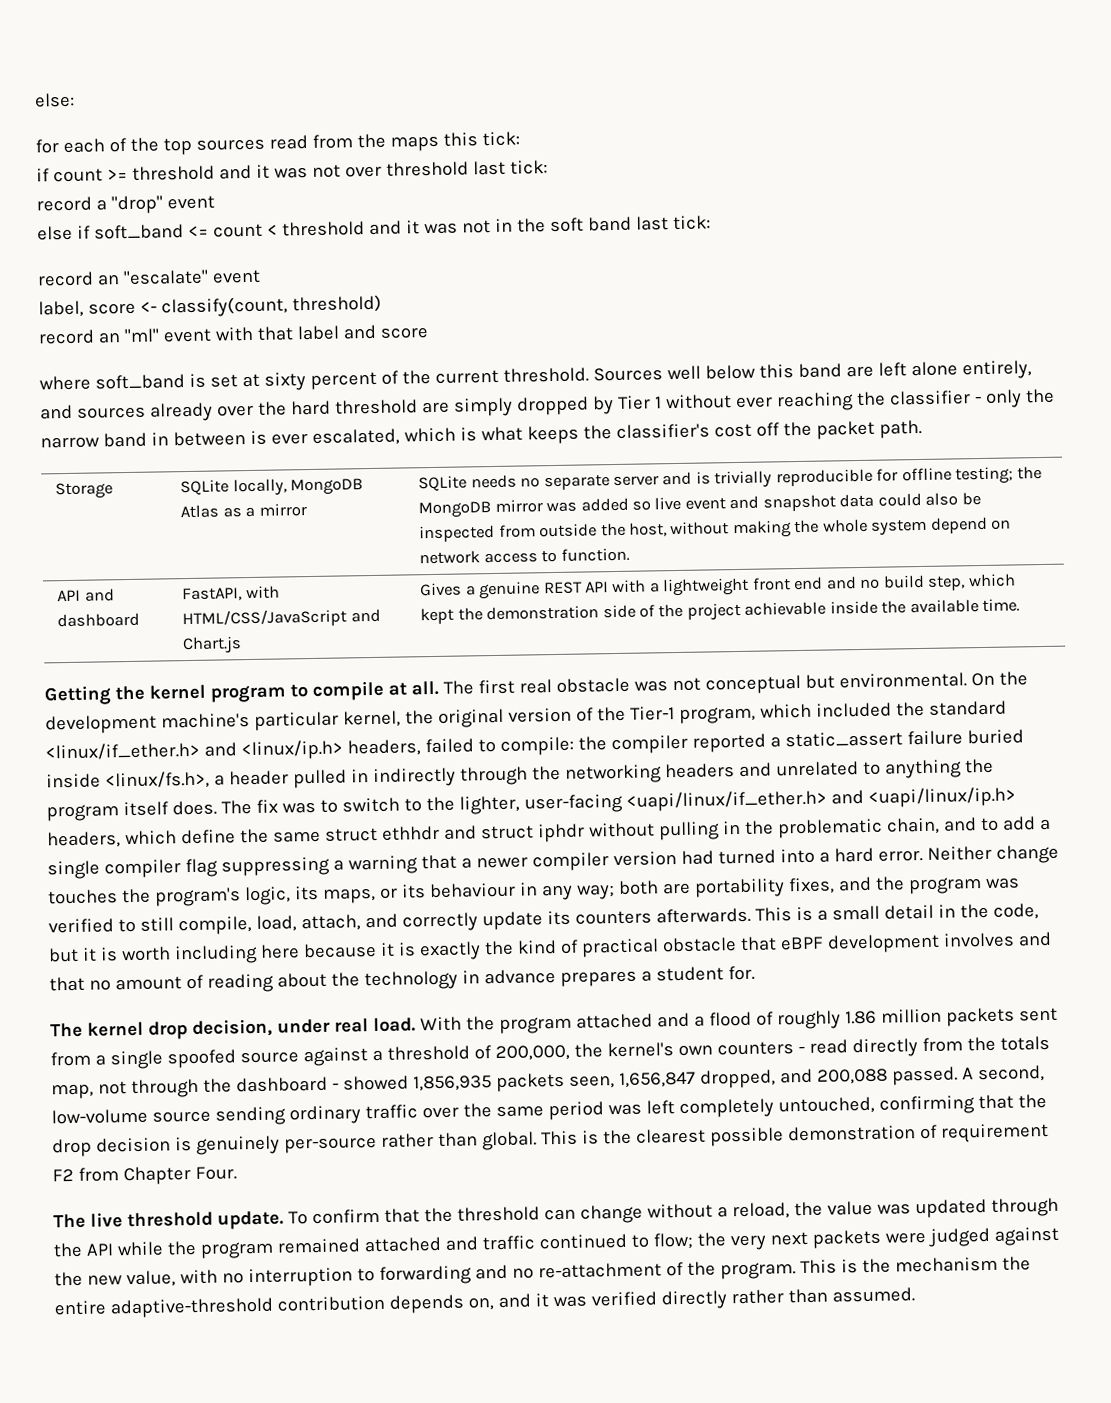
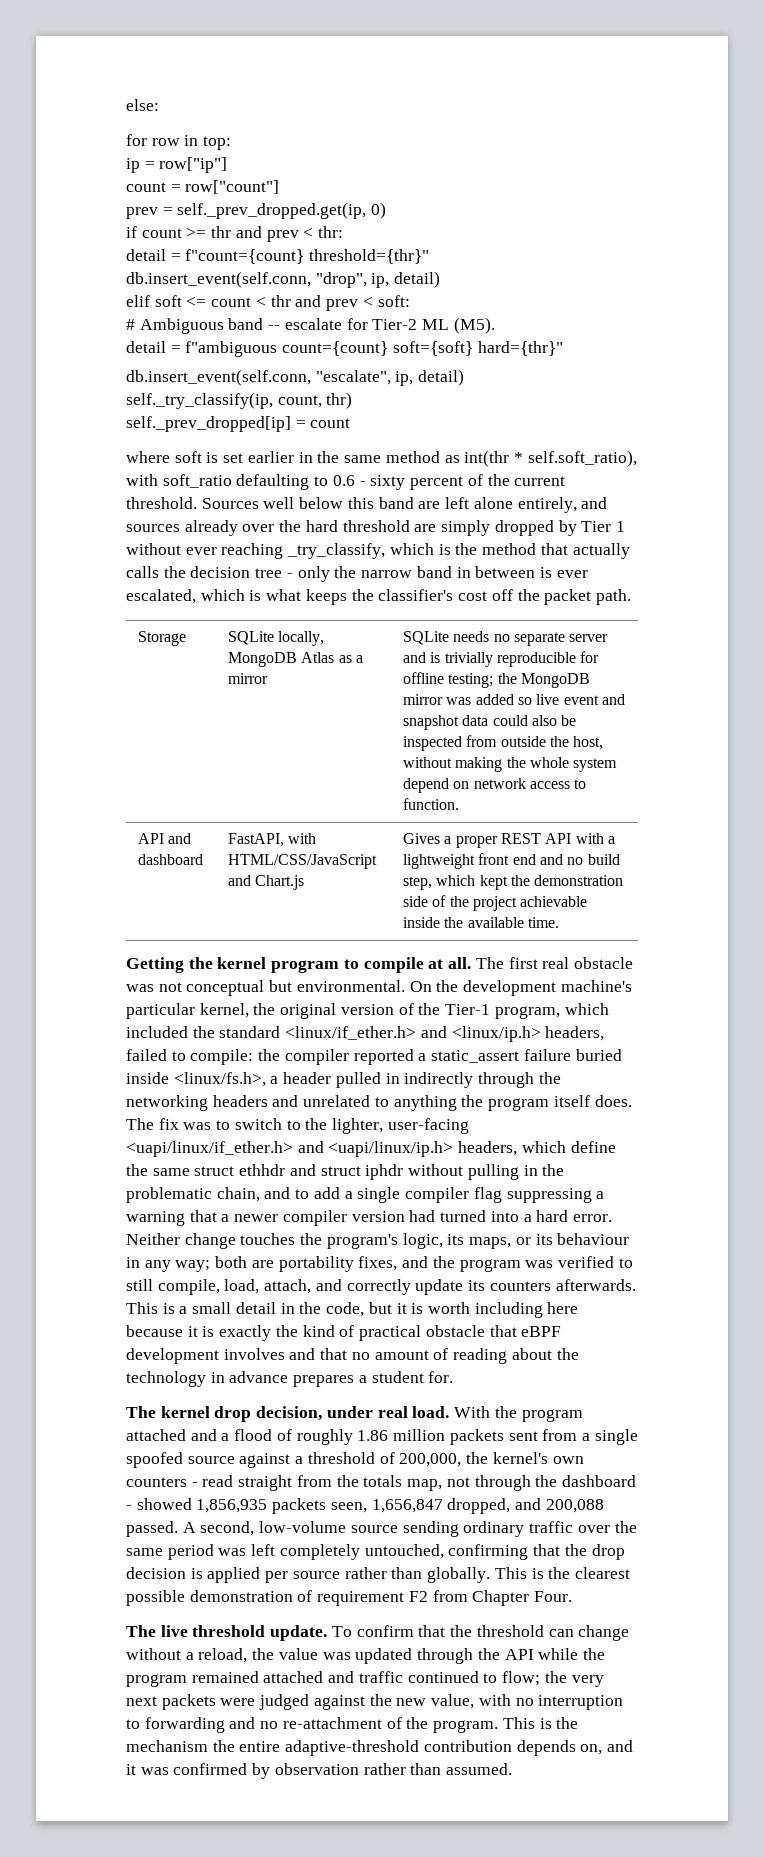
- for each of the top sources read from the maps this tick:
- if count >= threshold and it was not over threshold last tick:
- record a "drop" event
- else if soft_band <= count < threshold and it was not in the soft band last tick:
- record an "escalate" event
- label, score <- classify(count, threshold)
- record an "ml" event with that label and score
- where soft_band is set at sixty percent of the current threshold.
+ for row in top:
+ ip = row["ip"]
+ count = row["count"]
+ prev = self._prev_dropped.get(ip, 0)
+ if count >= thr and prev < thr:
+ detail = f"count={count} threshold={thr}"
+ db.insert_event(self.conn, "drop", ip, detail)
+ elif soft <= count < thr and prev < soft:
+ # Ambiguous band -- escalate for Tier-2 ML (M5).
+ detail = f"ambiguous count={count} soft={soft} hard={thr}"
+ db.insert_event(self.conn, "escalate", ip, detail)
+ self._try_classify(ip, count, thr)
+ self._prev_dropped[ip] = count
+ where soft is set earlier in the same method as int(thr * self.soft_ratio), with soft_ratio defaulting to 0.6 - sixty percent of the current threshold.
- Sources well below this band are left alone entirely, and sources already over the hard threshold are simply dropped by Tier 1 without ever reaching the classifier - only the narrow band in between is ever escalated, which is what keeps the classifier's cost off the packet path.
+ Sources well below this band are left alone entirely, and sources already over the hard threshold are simply dropped by Tier 1 without ever reaching _try_classify, which is the method that actually calls the decision tree - only the narrow band in between is ever escalated, which is what keeps the classifier's cost off the packet path.
- API and dashboard | FastAPI, with HTML/CSS/JavaScript and Chart.js | Gives a genuine REST API with a lightweight front end and no build step, which kept the demonstration side of the project achievable inside the available time.
+ API and dashboard | FastAPI, with HTML/CSS/JavaScript and Chart.js | Gives a proper REST API with a lightweight front end and no build step, which kept the demonstration side of the project achievable inside the available time.
- With the program attached and a flood of roughly 1.86 million packets sent from a single spoofed source against a threshold of 200,000, the kernel's own counters - read directly from the totals map, not through the dashboard - showed 1,856,935 packets seen, 1,656,847 dropped, and 200,088 passed.
+ With the program attached and a flood of roughly 1.86 million packets sent from a single spoofed source against a threshold of 200,000, the kernel's own counters - read straight from the totals map, not through the dashboard - showed 1,856,935 packets seen, 1,656,847 dropped, and 200,088 passed.
- A second, low-volume source sending ordinary traffic over the same period was left completely untouched, confirming that the drop decision is genuinely per-source rather than global.
+ A second, low-volume source sending ordinary traffic over the same period was left completely untouched, confirming that the drop decision is applied per source rather than globally.
- This is the mechanism the entire adaptive-threshold contribution depends on, and it was verified directly rather than assumed.
+ This is the mechanism the entire adaptive-threshold contribution depends on, and it was confirmed by observation rather than assumed.

